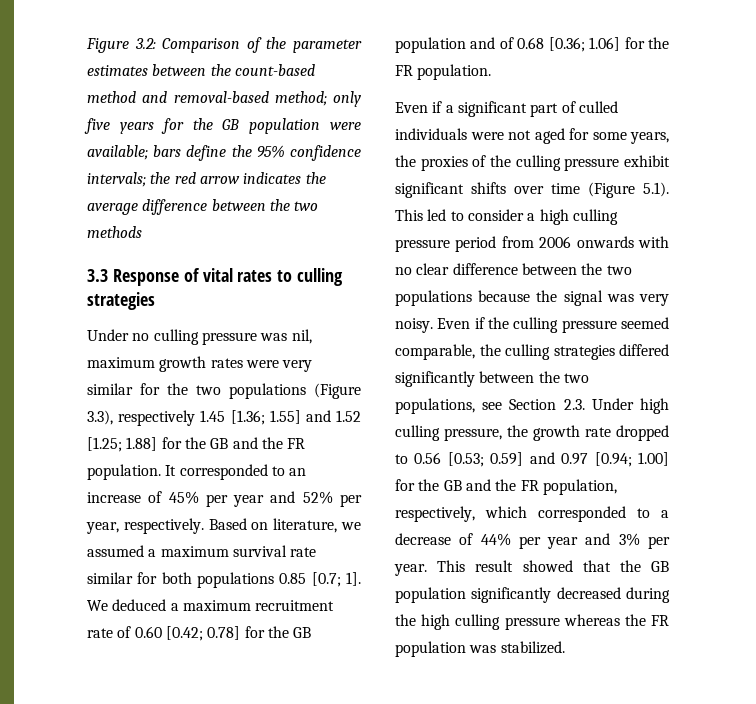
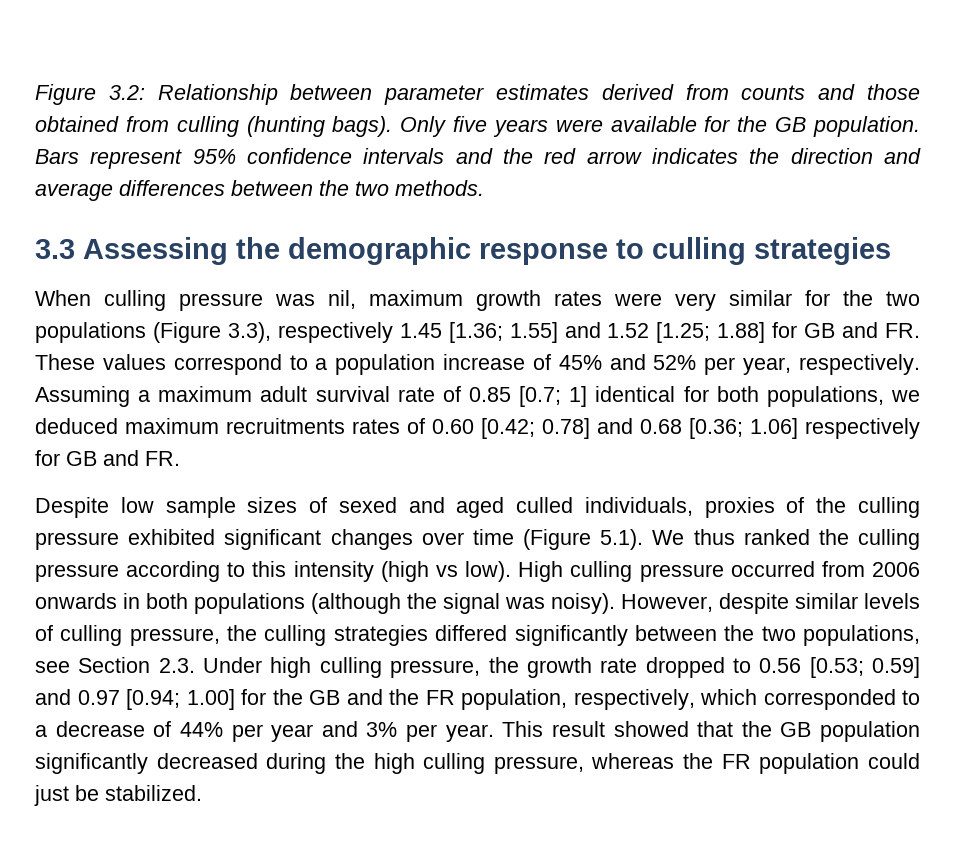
- Figure 3.2: Comparison of the parameter estimates between the count-based method and removal-based method; only five years for the GB population were available; bars define the 95% confidence intervals; the red arrow indicates the average difference between the two methods
+ Figure 3.2: Relationship between parameter estimates derived from counts and those obtained from culling (hunting bags). Only five years were available for the GB population. Bars represent 95% confidence intervals and the red arrow indicates the direction and average differences between the two methods.
- 3.3 Response of vital rates to culling strategies
+ 3.3 Assessing the demographic response to culling strategies
- Under no culling pressure was nil, maximum growth rates were very similar for the two populations (Figure 3.3), respectively 1.45 [1.36; 1.55] and 1.52 [1.25; 1.88] for the GB and the FR population. It corresponded to an increase of 45% per year and 52% per year, respectively.
+ When culling pressure was nil, maximum growth rates were very similar for the two populations (Figure 3.3), respectively 1.45 [1.36; 1.55] and 1.52 [1.25; 1.88] for GB and FR. These values correspond to a population increase of 45% and 52% per year, respectively.
- Based on literature, we assumed a maximum survival rate similar for both populations 0.85 [0.7; 1]. We deduced a maximum recruitment rate of 0.60 [0.42; 0.78] for the GB population and of 0.68 [0.36; 1.06] for the FR population.
- Even if a significant part of culled individuals were not aged for some years, the proxies of the culling pressure exhibit significant shifts over time (Figure 5.1). This led to consider a high culling pressure period from 2006 onwards with no clear difference between the two populations because the signal was very noisy. Even if the culling pressure seemed comparable, the culling strategies differed significantly between the two populations, see Section 2.3. Under high culling pressure, the growth rate dropped to 0.56 [0.53; 0.59] and 0.97 [0.94; 1.00] for the GB and the FR population, respectively, which corresponded to a decrease of 44% per year and 3% per year.
+ Assuming a maximum adult survival rate of 0.85 [0.7; 1] identical for both populations, we deduced maximum recruitments rates of 0.60 [0.42; 0.78] and 0.68 [0.36; 1.06] respectively for GB and FR.
+ Despite low sample sizes of sexed and aged culled individuals, proxies of the culling pressure exhibited significant changes over time (Figure 5.1). We thus ranked the culling pressure according to this intensity (high vs low). High culling pressure occurred from 2006 onwards in both populations (although the signal was noisy). However, despite similar levels of culling pressure, the culling strategies differed significantly between the two populations, see Section 2.3. Under high culling pressure, the growth rate dropped to 0.56 [0.53; 0.59] and 0.97 [0.94; 1.00] for the GB and the FR population, respectively, which corresponded to a decrease of 44% per year and 3% per year.
- This result showed that the GB population significantly decreased during the high culling pressure whereas the FR population was stabilized.
+ This result showed that the GB population significantly decreased during the high culling pressure, whereas the FR population could just be stabilized.

